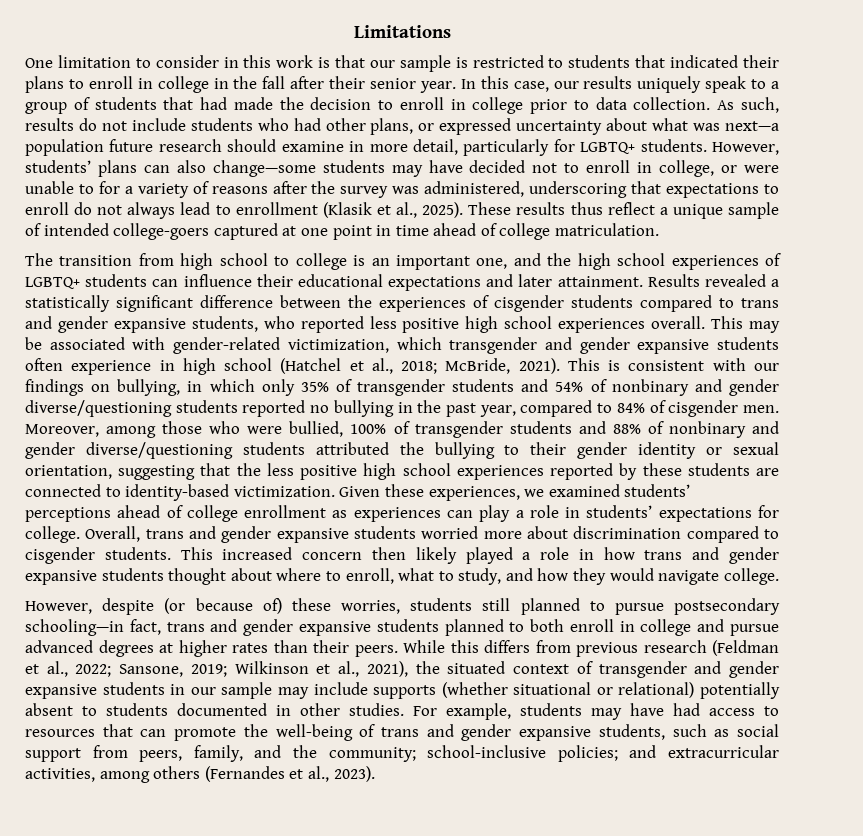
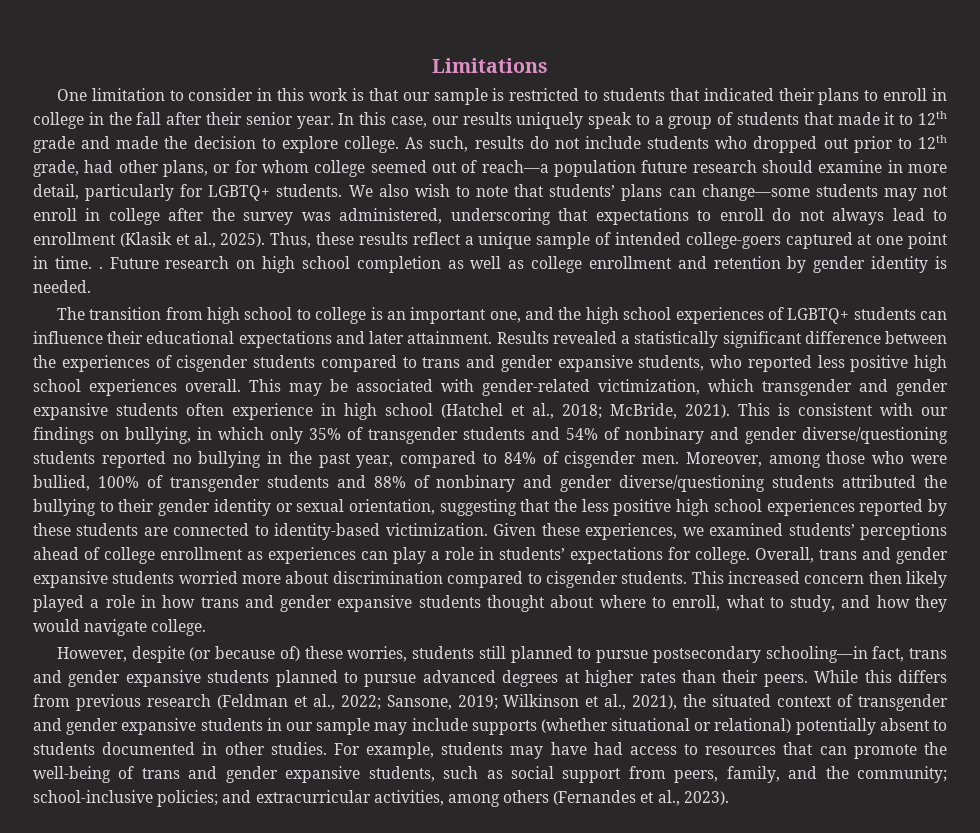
- In this case, our results uniquely speak to a group of students that had made the decision to enroll in college prior to data collection.
+ In this case, our results uniquely speak to a group of students that made it to 12th grade and made the decision to explore college.
- As such, results do not include students who had other plans, or expressed uncertainty about what was next—a population future research should examine in more detail, particularly for LGBTQ+ students.
+ As such, results do not include students who dropped out prior to 12th grade, had other plans, or for whom college seemed out of reach—a population future research should examine in more detail, particularly for LGBTQ+ students.
- However, students’ plans can also change—some students may have decided not to enroll in college, or were unable to for a variety of reasons after the survey was administered, underscoring that expectations to enroll do not always lead to enrollment (Klasik et al., 2025).
+ We also wish to note that students’ plans can change—some students may not enroll in college after the survey was administered, underscoring that expectations to enroll do not always lead to enrollment (Klasik et al., 2025).
- These results thus reflect a unique sample of intended college-goers captured at one point in time ahead of college matriculation.
+ Thus, these results reflect a unique sample of intended college-goers captured at one point in time. . Future research on high school completion as well as college enrollment and retention by gender identity is needed.
- However, despite (or because of) these worries, students still planned to pursue postsecondary schooling—in fact, trans and gender expansive students planned to both enroll in college and pursue advanced degrees at higher rates than their peers.
+ However, despite (or because of) these worries, students still planned to pursue postsecondary schooling—in fact, trans and gender expansive students planned to pursue advanced degrees at higher rates than their peers.

